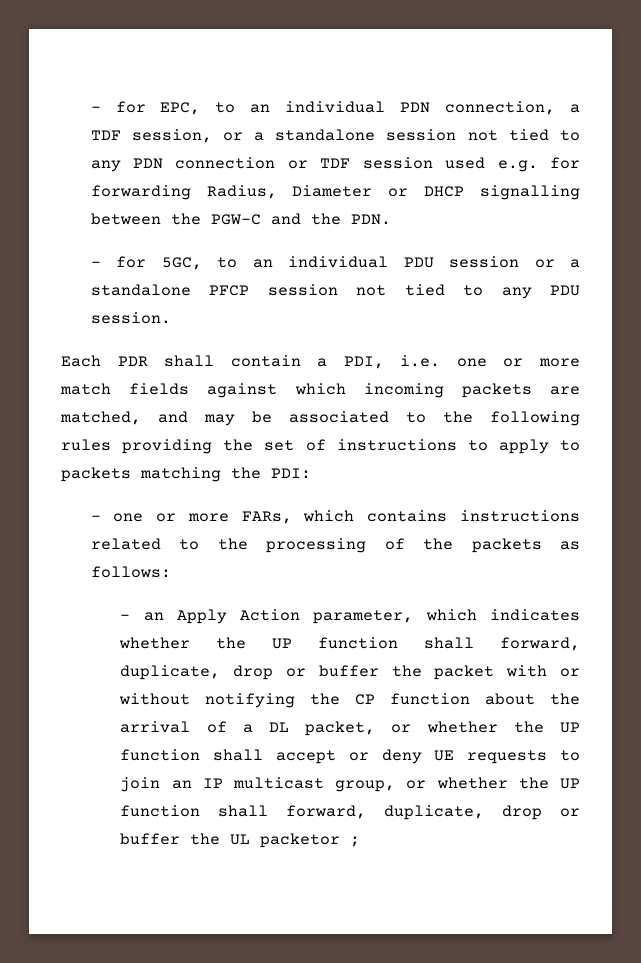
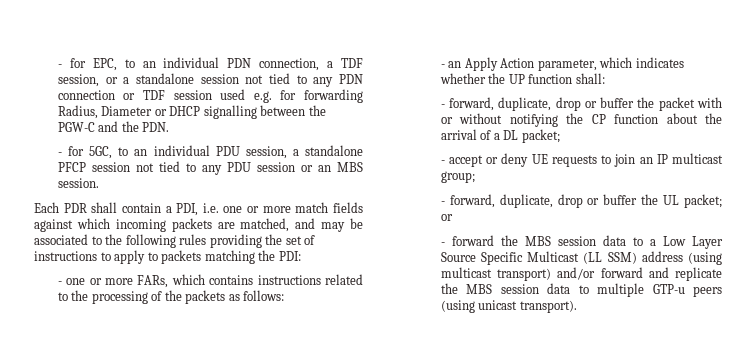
- - for 5GC, to an individual PDU session or a standalone PFCP session not tied to any PDU session.
+ - for 5GC, to an individual PDU session, a standalone PFCP session not tied to any PDU session or an MBS session.
- - an Apply Action parameter, which indicates whether the UP function shall forward, duplicate, drop or buffer the packet with or without notifying the CP function about the arrival of a DL packet, or whether the UP function shall accept or deny UE requests to join an IP multicast group, or whether the UP function shall forward, duplicate, drop or buffer the UL packetor ;
+ - an Apply Action parameter, which indicates whether the UP function shall:
+ - forward, duplicate, drop or buffer the packet with or without notifying the CP function about the arrival of a DL packet;
+ - accept or deny UE requests to join an IP multicast group;
+ - forward, duplicate, drop or buffer the UL packet; or
+ - forward the MBS session data to a Low Layer Source Specific Multicast (LL SSM) address (using multicast transport) and/or forward and replicate the MBS session data to multiple GTP-u peers (using unicast transport).

